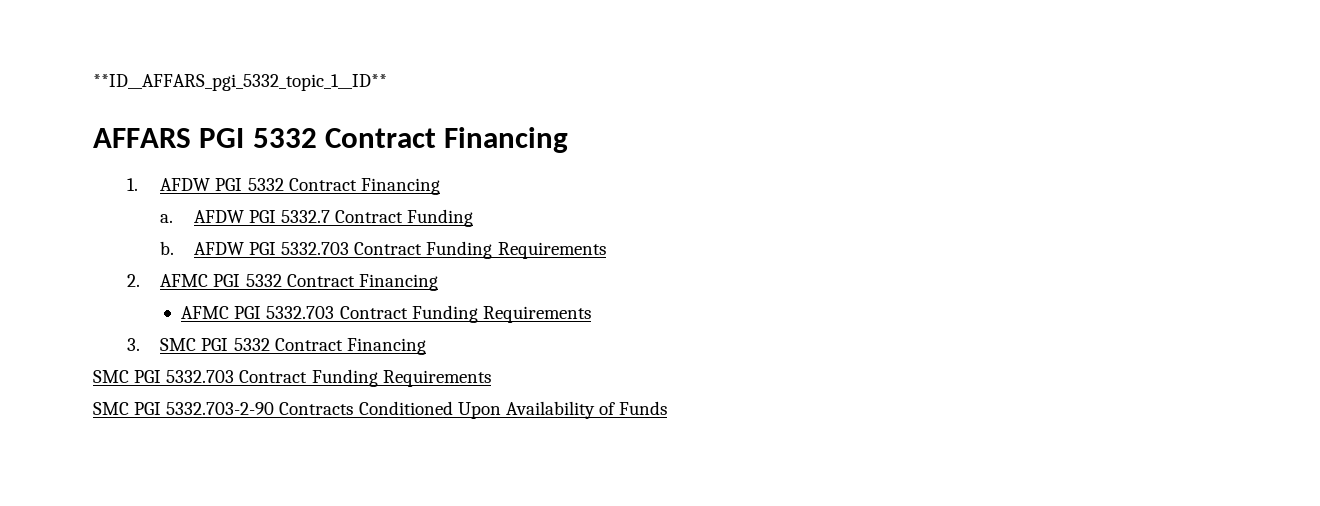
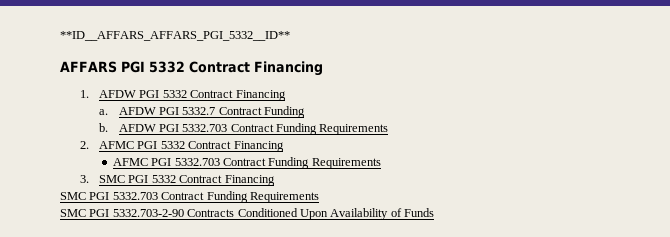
- **ID__AFFARS_pgi_5332_topic_1__ID**
+ **ID__AFFARS_AFFARS_PGI_5332__ID**

